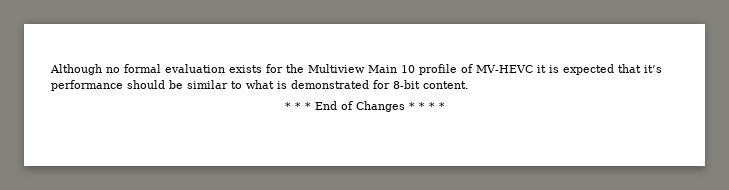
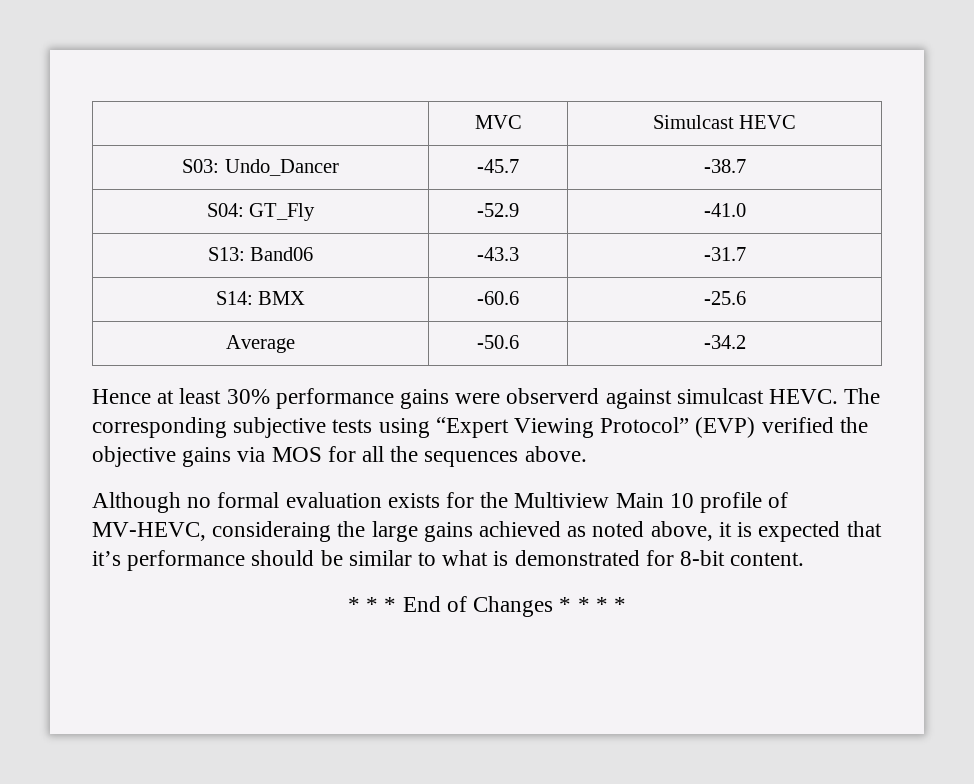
+ | MVC | Simulcast HEVC
+ S03: Undo_Dancer | -45.7 | -38.7
+ S04: GT_Fly | -52.9 | -41.0
+ S13: Band06 | -43.3 | -31.7
+ S14: BMX | -60.6 | -25.6
+ Average | -50.6 | -34.2
+ Hence at least 30% performance gains were observerd against simulcast HEVC. The corresponding subjective tests using “Expert Viewing Protocol” (EVP) verified the objective gains via MOS for all the sequences above.
- Although no formal evaluation exists for the Multiview Main 10 profile of MV-HEVC it is expected that it’s performance should be similar to what is demonstrated for 8-bit content.
+ Although no formal evaluation exists for the Multiview Main 10 profile of MV-HEVC, consideraing the large gains achieved as noted above, it is expected that it’s performance should be similar to what is demonstrated for 8-bit content.

